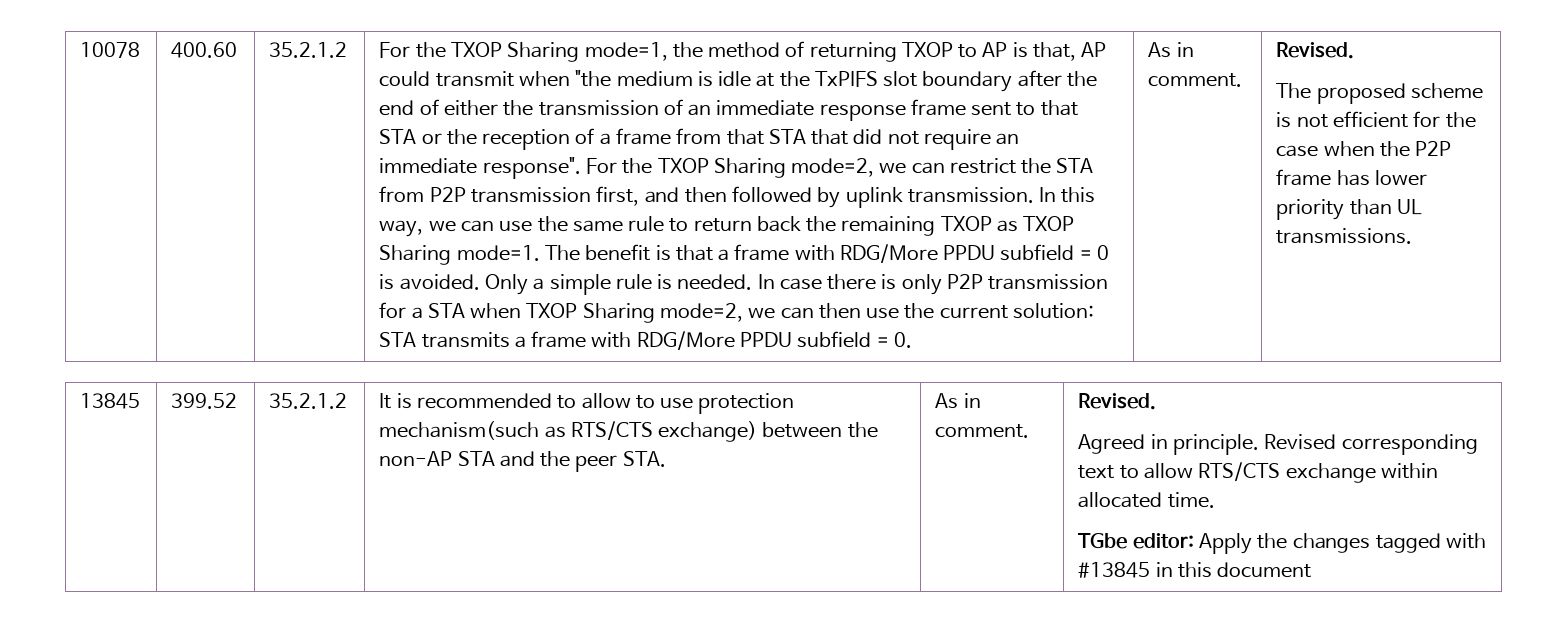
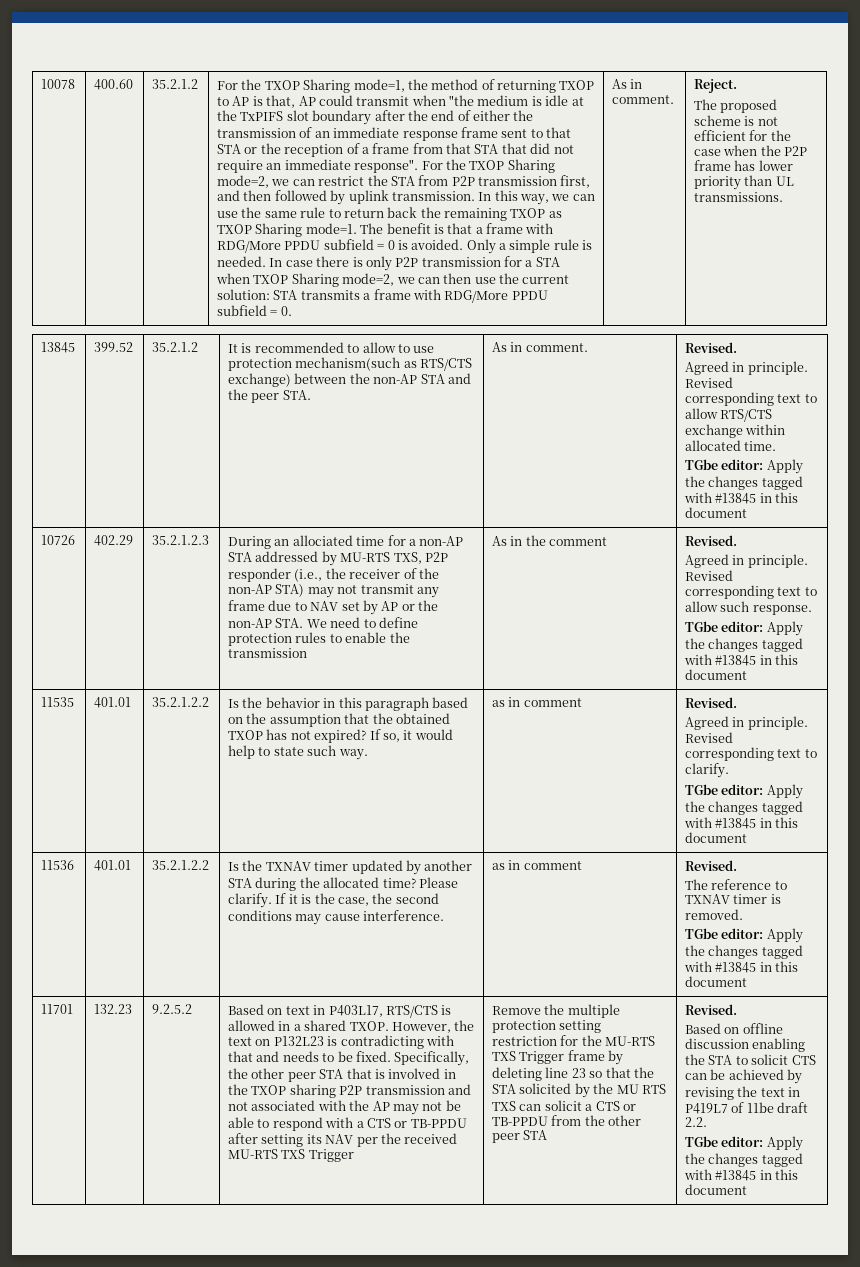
- In case there is only P2P transmission for a STA when TXOP Sharing mode=2, we can then use the current solution: STA transmits a frame with RDG/More PPDU subfield = 0. | As in comment. | Revised.
+ In case there is only P2P transmission for a STA when TXOP Sharing mode=2, we can then use the current solution: STA transmits a frame with RDG/More PPDU subfield = 0. | As in comment. | Reject.
+ 10726 | 402.29 | 35.2.1.2.3 | During an allociated time for a non-AP STA addressed by MU-RTS TXS, P2P responder (i.e., the receiver of the non-AP STA) may not transmit any frame due to NAV set by AP or the non-AP STA. We need to define protection rules to enable the transmission | As in the comment | Revised.
+ Agreed in principle. Revised corresponding text to allow such response.
+ TGbe editor: Apply the changes tagged with #13845 in this document
+ 11535 | 401.01 | 35.2.1.2.2 | Is the behavior in this paragraph based on the assumption that the obtained TXOP has not expired? If so, it would help to state such way. | as in comment | Revised.
+ Agreed in principle. Revised corresponding text to clarify.
+ TGbe editor: Apply the changes tagged with #13845 in this document
+ 11536 | 401.01 | 35.2.1.2.2 | Is the TXNAV timer updated by another STA during the allocated time? Please clarify. If it is the case, the second conditions may cause interference. | as in comment | Revised.
+ The reference to TXNAV timer is removed.
+ TGbe editor: Apply the changes tagged with #13845 in this document
+ 11701 | 132.23 | 9.2.5.2 | Based on text in P403L17, RTS/CTS is allowed in a shared TXOP. However, the text on P132L23 is contradicting with that and needs to be fixed. Specifically, the other peer STA that is involved in the TXOP sharing P2P transmission and not associated with the AP may not be able to respond with a CTS or TB-PPDU after setting its NAV per the received MU-RTS TXS Trigger | Remove the multiple protection setting restriction for the MU-RTS TXS Trigger frame by deleting line 23 so that the STA solicited by the MU RTS TXS can solicit a CTS or TB-PPDU from the other peer STA | Revised.
+ Based on offline discussion enabling the STA to solicit CTS can be achieved by revising the text in P419L7 of 11be draft 2.2.
+ TGbe editor: Apply the changes tagged with #13845 in this document

